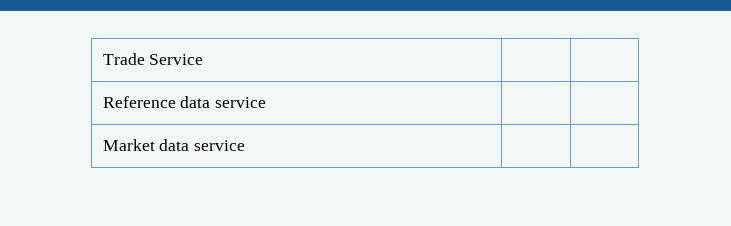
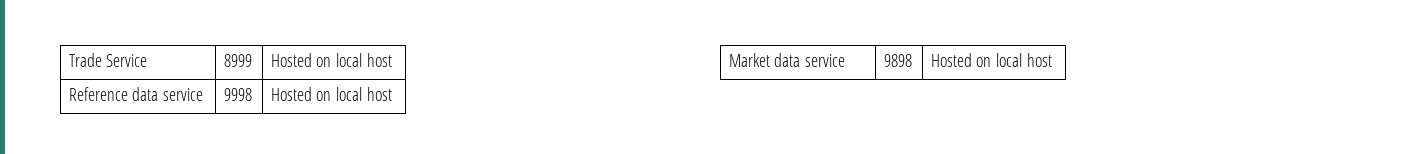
- Trade Service | |
- Reference data service | |
- Market data service | |
+ Trade Service | 8999 | Hosted on local host
+ Reference data service | 9998 | Hosted on local host
+ Market data service | 9898 | Hosted on local host

